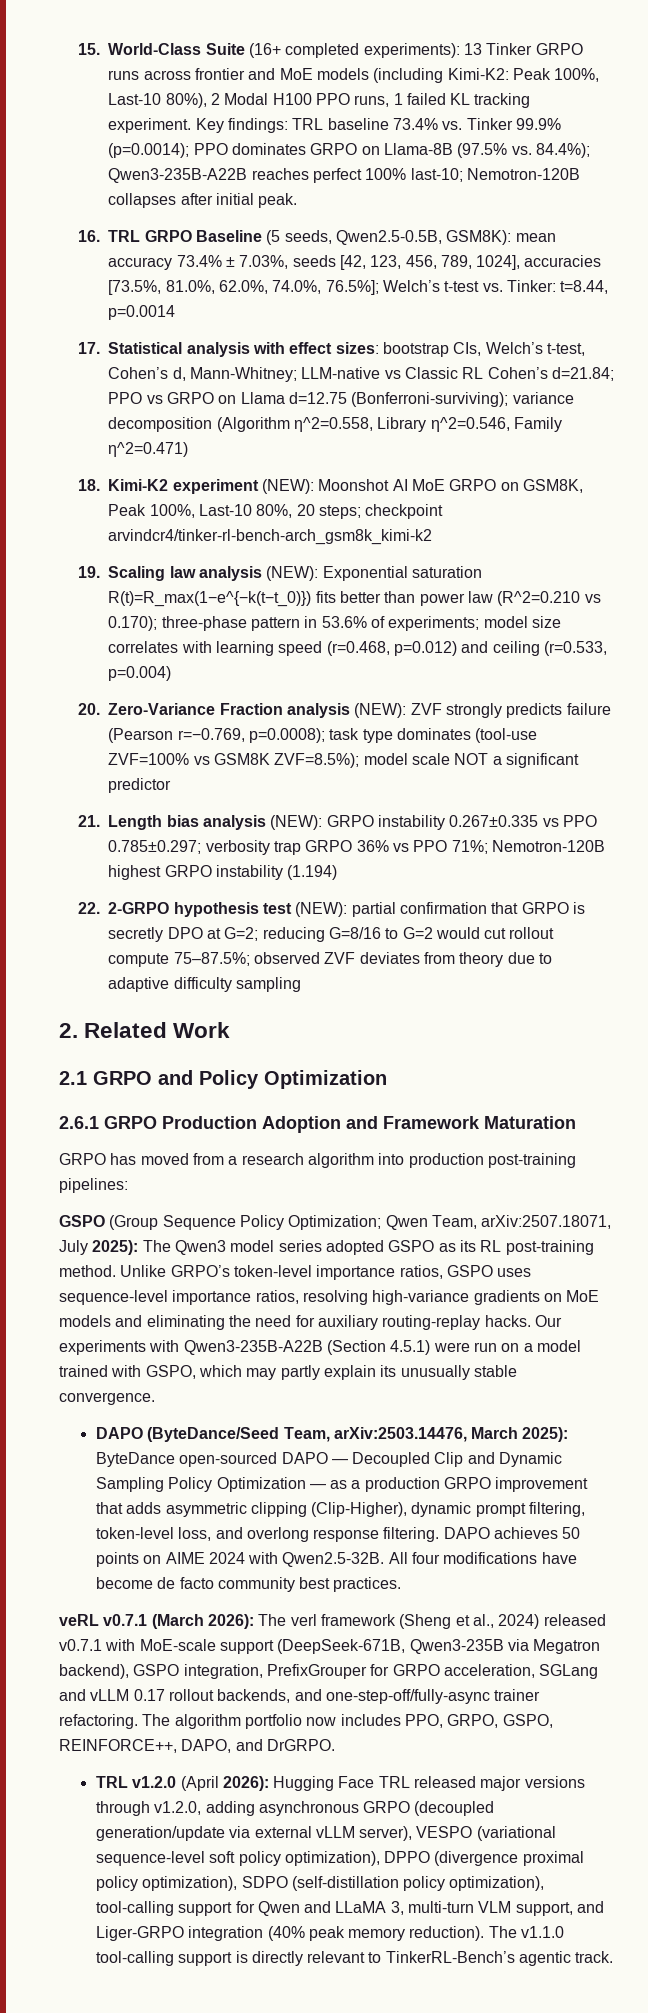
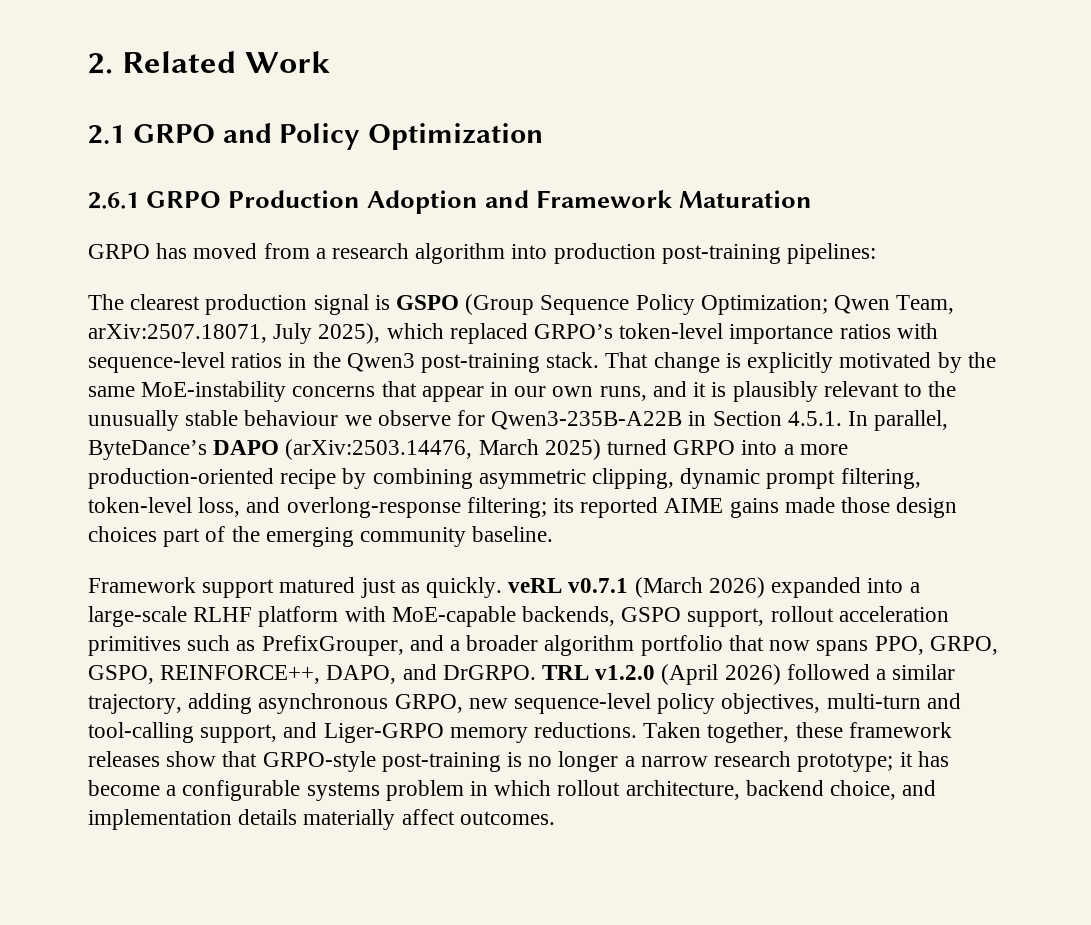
- 15. World-Class Suite (16+ completed experiments): 13 Tinker GRPO runs across frontier and MoE models (including Kimi-K2: Peak 100%, Last-10 80%), 2 Modal H100 PPO runs, 1 failed KL tracking experiment. Key findings: TRL baseline 73.4% vs. Tinker 99.9% (p=0.0014); PPO dominates GRPO on Llama-8B (97.5% vs. 84.4%); Qwen3-235B-A22B reaches perfect 100% last-10; Nemotron-120B collapses after initial peak.
- 16. TRL GRPO Baseline (5 seeds, Qwen2.5-0.5B, GSM8K): mean accuracy 73.4% ± 7.03%, seeds [42, 123, 456, 789, 1024], accuracies [73.5%, 81.0%, 62.0%, 74.0%, 76.5%]; Welch’s t-test vs. Tinker: t=8.44, p=0.0014
- 17. Statistical analysis with effect sizes: bootstrap CIs, Welch’s t-test, Cohen’s d, Mann-Whitney; LLM-native vs Classic RL Cohen’s d=21.84; PPO vs GRPO on Llama d=12.75 (Bonferroni-surviving); variance decomposition (Algorithm η^2=0.558, Library η^2=0.546, Family η^2=0.471)
- 18. Kimi-K2 experiment (NEW): Moonshot AI MoE GRPO on GSM8K, Peak 100%, Last-10 80%, 20 steps; checkpoint arvindcr4/tinker-rl-bench-arch_gsm8k_kimi-k2
- 19. Scaling law analysis (NEW): Exponential saturation R(t)=R_max(1−e^{−k(t−t_0)}) fits better than power law (R^2=0.210 vs 0.170); three-phase pattern in 53.6% of experiments; model size correlates with learning speed (r=0.468, p=0.012) and ceiling (r=0.533, p=0.004)
- 20. Zero-Variance Fraction analysis (NEW): ZVF strongly predicts failure (Pearson r=−0.769, p=0.0008); task type dominates (tool-use ZVF=100% vs GSM8K ZVF=8.5%); model scale NOT a significant predictor
- 21. Length bias analysis (NEW): GRPO instability 0.267±0.335 vs PPO 0.785±0.297; verbosity trap GRPO 36% vs PPO 71%; Nemotron-120B highest GRPO instability (1.194)
- 22. 2-GRPO hypothesis test (NEW): partial confirmation that GRPO is secretly DPO at G=2; reducing G=8/16 to G=2 would cut rollout compute 75–87.5%; observed ZVF deviates from theory due to adaptive difficulty sampling
- GSPO (Group Sequence Policy Optimization; Qwen Team, arXiv:2507.18071, July 2025): The Qwen3 model series adopted GSPO as its RL post-training method. Unlike GRPO’s token-level importance ratios, GSPO uses sequence-level importance ratios, resolving high-variance gradients on MoE models and eliminating the need for auxiliary routing-replay hacks. Our experiments with Qwen3-235B-A22B (Section 4.5.1) were run on a model trained with GSPO, which may partly explain its unusually stable convergence.
- DAPO (ByteDance/Seed Team, arXiv:2503.14476, March 2025): ByteDance open-sourced DAPO — Decoupled Clip and Dynamic Sampling Policy Optimization — as a production GRPO improvement that adds asymmetric clipping (Clip-Higher), dynamic prompt filtering, token-level loss, and overlong response filtering. DAPO achieves 50 points on AIME 2024 with Qwen2.5-32B. All four modifications have become de facto community best practices.
- veRL v0.7.1 (March 2026): The verl framework (Sheng et al., 2024) released v0.7.1 with MoE-scale support (DeepSeek-671B, Qwen3-235B via Megatron backend), GSPO integration, PrefixGrouper for GRPO acceleration, SGLang and vLLM 0.17 rollout backends, and one-step-off/fully-async trainer refactoring. The algorithm portfolio now includes PPO, GRPO, GSPO, REINFORCE++, DAPO, and DrGRPO.
- TRL v1.2.0 (April 2026): Hugging Face TRL released major versions through v1.2.0, adding asynchronous GRPO (decoupled generation/update via external vLLM server), VESPO (variational sequence-level soft policy optimization), DPPO (divergence proximal policy optimization), SDPO (self-distillation policy optimization), tool-calling support for Qwen and LLaMA 3, multi-turn VLM support, and Liger-GRPO integration (40% peak memory reduction). The v1.1.0 tool-calling support is directly relevant to TinkerRL-Bench’s agentic track.
+ The clearest production signal is GSPO (Group Sequence Policy Optimization; Qwen Team, arXiv:2507.18071, July 2025), which replaced GRPO’s token-level importance ratios with sequence-level ratios in the Qwen3 post-training stack. That change is explicitly motivated by the same MoE-instability concerns that appear in our own runs, and it is plausibly relevant to the unusually stable behaviour we observe for Qwen3-235B-A22B in Section 4.5.1. In parallel, ByteDance’s DAPO (arXiv:2503.14476, March 2025) turned GRPO into a more production-oriented recipe by combining asymmetric clipping, dynamic prompt filtering, token-level loss, and overlong-response filtering; its reported AIME gains made those design choices part of the emerging community baseline.
+ Framework support matured just as quickly. veRL v0.7.1 (March 2026) expanded into a large-scale RLHF platform with MoE-capable backends, GSPO support, rollout acceleration primitives such as PrefixGrouper, and a broader algorithm portfolio that now spans PPO, GRPO, GSPO, REINFORCE++, DAPO, and DrGRPO. TRL v1.2.0 (April 2026) followed a similar trajectory, adding asynchronous GRPO, new sequence-level policy objectives, multi-turn and tool-calling support, and Liger-GRPO memory reductions. Taken together, these framework releases show that GRPO-style post-training is no longer a narrow research prototype; it has become a configurable systems problem in which rollout architecture, backend choice, and implementation details materially affect outcomes.

